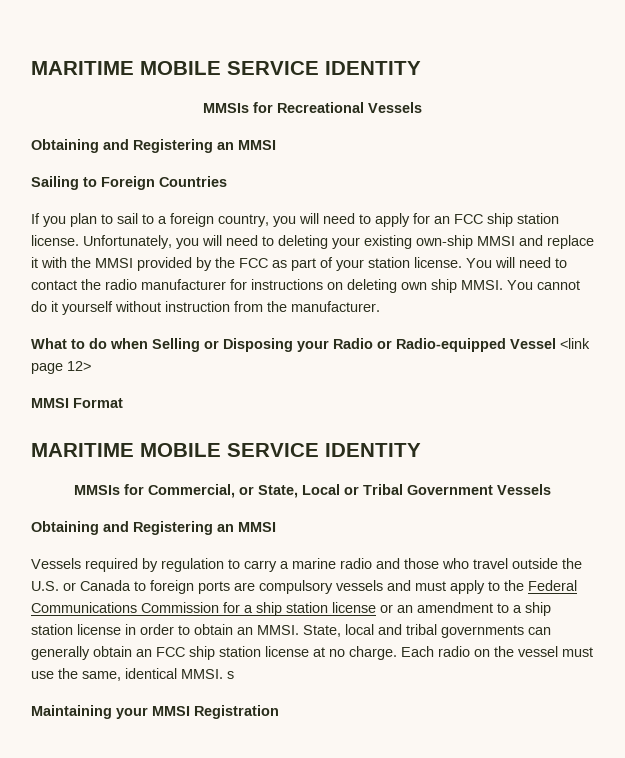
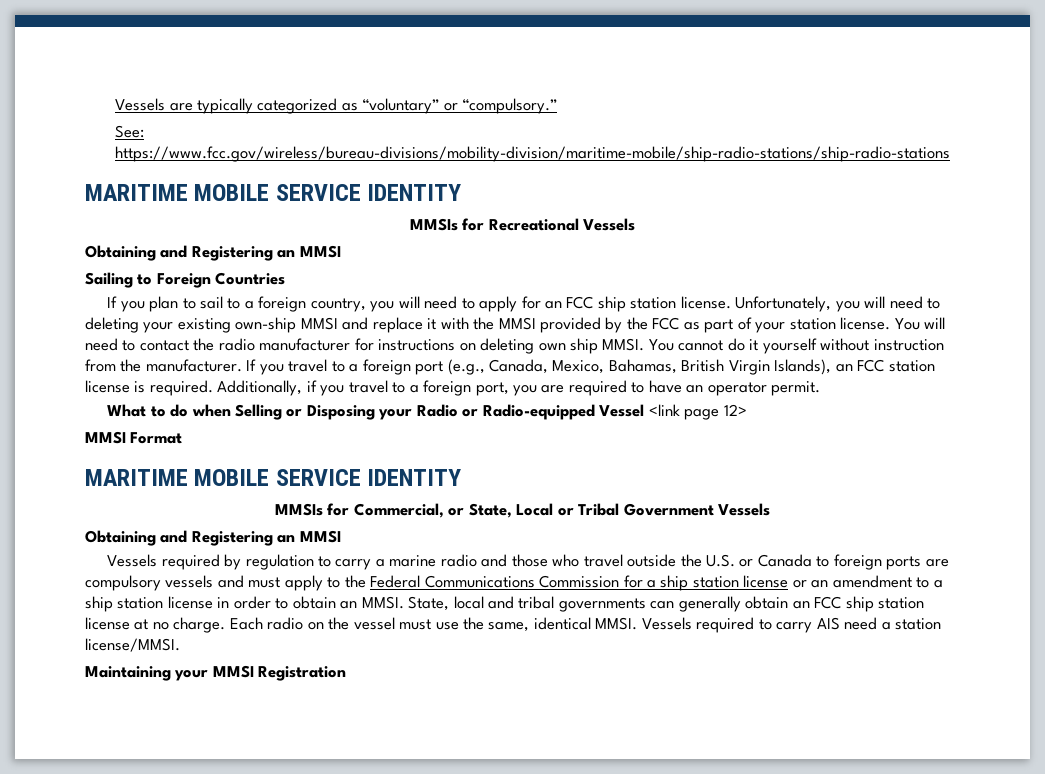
+ Vessels are typically categorized as “voluntary” or “compulsory.”
+ See: https://www.fcc.gov/wireless/bureau-divisions/mobility-division/maritime-mobile/ship-radio-stations/ship-radio-stations
+ If you travel to a foreign port (e.g., Canada, Mexico, Bahamas, British Virgin Islands), an FCC station license is required. Additionally, if you travel to a foreign port, you are required to have an operator permit.
- Each radio on the vessel must use the same, identical MMSI. s
+ Each radio on the vessel must use the same, identical MMSI. Vessels required to carry AIS need a station license/MMSI.

